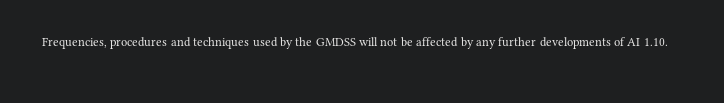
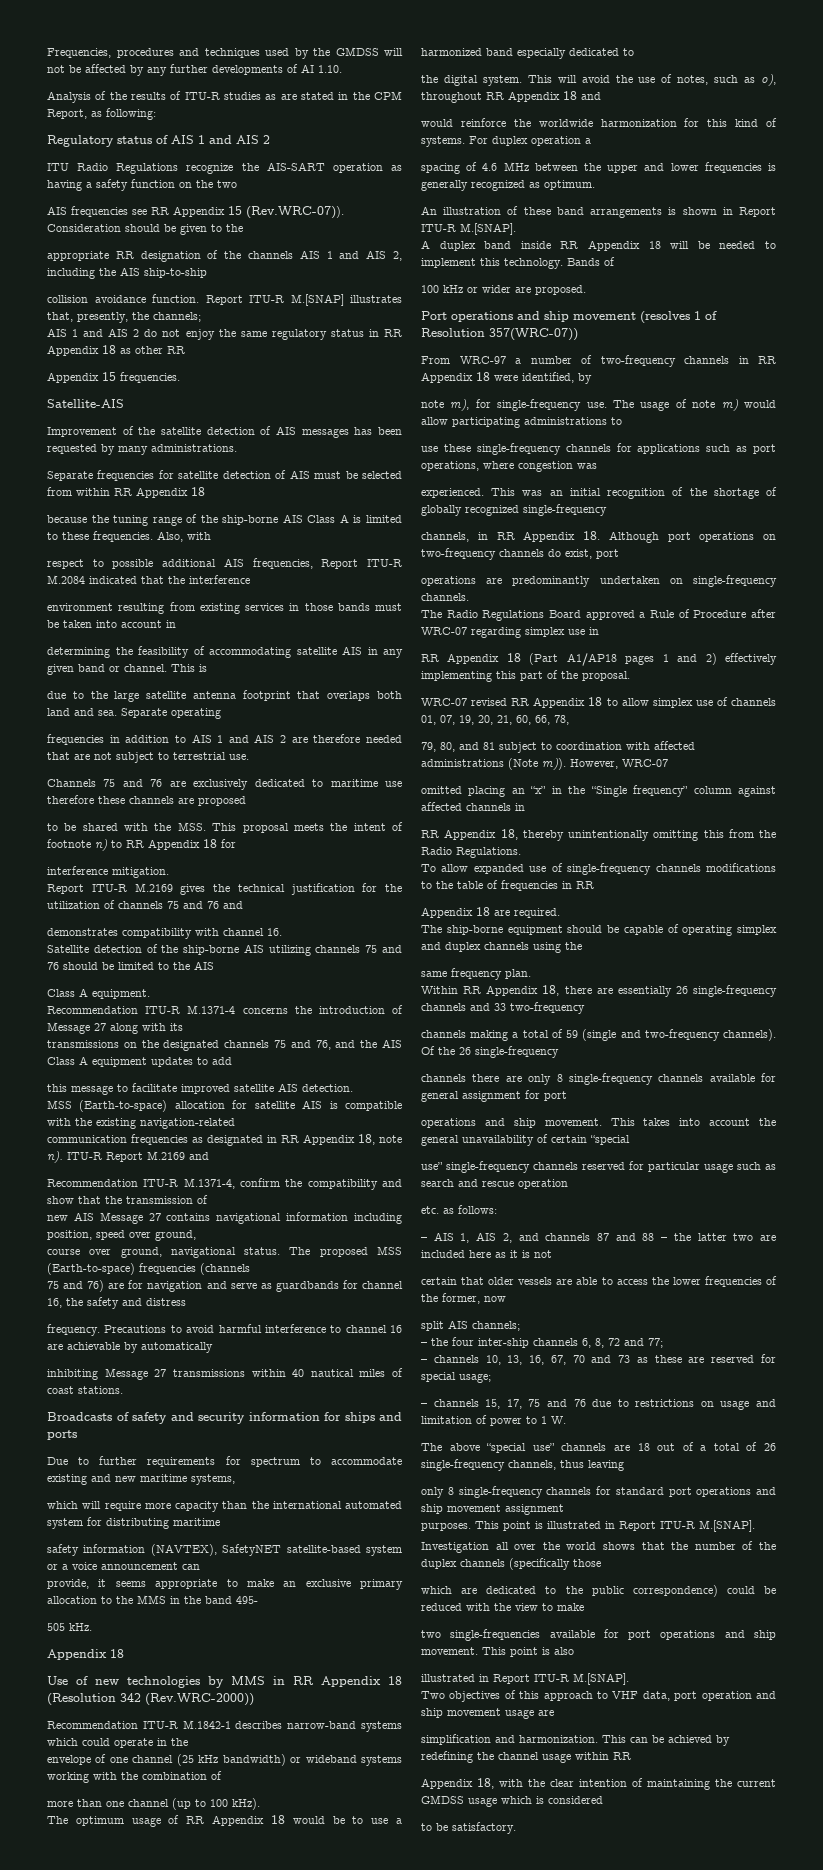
+ Analysis of the results of ITU-R studies as are stated in the CPM Report, as following:
+ Regulatory status of AIS 1 and AIS 2
+ ITU Radio Regulations recognize the AIS-SART operation as having a safety function on the two
+ AIS frequencies see RR Appendix 15 (Rev.WRC-07)). Consideration should be given to the
+ appropriate RR designation of the channels AIS 1 and AIS 2, including the AIS ship-to-ship
+ collision avoidance function. Report ITU-R M.[SNAP] illustrates that, presently, the channels;
+ AIS 1 and AIS 2 do not enjoy the same regulatory status in RR Appendix 18 as other RR
+ Appendix 15 frequencies.
+ Satellite-AIS
+ Improvement of the satellite detection of AIS messages has been requested by many administrations.
+ Separate frequencies for satellite detection of AIS must be selected from within RR Appendix 18
+ because the tuning range of the ship-borne AIS Class A is limited to these frequencies. Also, with
+ respect to possible additional AIS frequencies, Report ITU-R M.2084 indicated that the interference
+ environment resulting from existing services in those bands must be taken into account in
+ determining the feasibility of accommodating satellite AIS in any given band or channel. This is
+ due to the large satellite antenna footprint that overlaps both land and sea. Separate operating
+ frequencies in addition to AIS 1 and AIS 2 are therefore needed that are not subject to terrestrial use.
+ Channels 75 and 76 are exclusively dedicated to maritime use therefore these channels are proposed
+ to be shared with the MSS. This proposal meets the intent of footnote n) to RR Appendix 18 for
+ interference mitigation.
+ Report ITU-R M.2169 gives the technical justification for the utilization of channels 75 and 76 and
+ demonstrates compatibility with channel 16.
+ Satellite detection of the ship-borne AIS utilizing channels 75 and 76 should be limited to the AIS
+ Class A equipment.
+ Recommendation ITU-R M.1371-4 concerns the introduction of Message 27 along with its
+ transmissions on the designated channels 75 and 76, and the AIS Class A equipment updates to add
+ this message to facilitate improved satellite AIS detection.
+ MSS (Earth-to-space) allocation for satellite AIS is compatible with the existing navigation-related
+ communication frequencies as designated in RR Appendix 18, note n). ITU-R Report M.2169 and
+ Recommendation ITU-R M.1371-4, confirm the compatibility and show that the transmission of
+ new AIS Message 27 contains navigational information including position, speed over ground,
+ course over ground, navigational status. The proposed MSS (Earth-to-space) frequencies (channels
+ 75 and 76) are for navigation and serve as guardbands for channel 16, the safety and distress
+ frequency. Precautions to avoid harmful interference to channel 16 are achievable by automatically
+ inhibiting Message 27 transmissions within 40 nautical miles of coast stations.
+ Broadcasts of safety and security information for ships and ports
+ Due to further requirements for spectrum to accommodate existing and new maritime systems,
+ which will require more capacity than the international automated system for distributing maritime
+ safety information (NAVTEX), SafetyNET satellite-based system or a voice announcement can
+ provide, it seems appropriate to make an exclusive primary allocation to the MMS in the band 495-
+ 505 kHz.
+ Appendix 18
+ Use of new technologies by MMS in RR Appendix 18 (Resolution 342 (Rev.WRC-2000))
+ Recommendation ITU-R M.1842-1 describes narrow-band systems which could operate in the
+ envelope of one channel (25 kHz bandwidth) or wideband systems working with the combination of
+ more than one channel (up to 100 kHz).
+ The optimum usage of RR Appendix 18 would be to use a harmonized band especially dedicated to
+ the digital system. This will avoid the use of notes, such as o), throughout RR Appendix 18 and
+ would reinforce the worldwide harmonization for this kind of systems. For duplex operation a
+ spacing of 4.6 MHz between the upper and lower frequencies is generally recognized as optimum.
+ An illustration of these band arrangements is shown in Report ITU-R M.[SNAP].
+ A duplex band inside RR Appendix 18 will be needed to implement this technology. Bands of
+ 100 kHz or wider are proposed.
+ Port operations and ship movement (resolves 1 of Resolution 357(WRC-07))
+ From WRC-97 a number of two-frequency channels in RR Appendix 18 were identified, by
+ note m), for single-frequency use. The usage of note m) would allow participating administrations to
+ use these single-frequency channels for applications such as port operations, where congestion was
+ experienced. This was an initial recognition of the shortage of globally recognized single-frequency
+ channels, in RR Appendix 18. Although port operations on two-frequency channels do exist, port
+ operations are predominantly undertaken on single-frequency channels.
+ The Radio Regulations Board approved a Rule of Procedure after WRC-07 regarding simplex use in
+ RR Appendix 18 (Part A1/AP18 pages 1 and 2) effectively implementing this part of the proposal.
+ WRC-07 revised RR Appendix 18 to allow simplex use of channels 01, 07, 19, 20, 21, 60, 66, 78,
+ 79, 80, and 81 subject to coordination with affected administrations (Note m)). However, WRC-07
+ omitted placing an “x” in the “Single frequency” column against affected channels in
+ RR Appendix 18, thereby unintentionally omitting this from the Radio Regulations.
+ To allow expanded use of single-frequency channels modifications to the table of frequencies in RR
+ Appendix 18 are required.
+ The ship-borne equipment should be capable of operating simplex and duplex channels using the
+ same frequency plan.
+ Within RR Appendix 18, there are essentially 26 single-frequency channels and 33 two-frequency
+ channels making a total of 59 (single and two-frequency channels). Of the 26 single-frequency
+ channels there are only 8 single-frequency channels available for general assignment for port
+ operations and ship movement. This takes into account the general unavailability of certain “special
+ use” single-frequency channels reserved for particular usage such as search and rescue operation
+ etc. as follows:
+ – AIS 1, AIS 2, and channels 87 and 88 – the latter two are included here as it is not
+ certain that older vessels are able to access the lower frequencies of the former, now
+ split AIS channels;
+ – the four inter-ship channels 6, 8, 72 and 77;
+ – channels 10, 13, 16, 67, 70 and 73 as these are reserved for special usage;
+ – channels 15, 17, 75 and 76 due to restrictions on usage and limitation of power to 1 W.
+ The above “special use” channels are 18 out of a total of 26 single-frequency channels, thus leaving
+ only 8 single-frequency channels for standard port operations and ship movement assignment
+ purposes. This point is illustrated in Report ITU-R M.[SNAP].
+ Investigation all over the world shows that the number of the duplex channels (specifically those
+ which are dedicated to the public correspondence) could be reduced with the view to make
+ two single-frequencies available for port operations and ship movement. This point is also
+ illustrated in Report ITU-R M.[SNAP].
+ Two objectives of this approach to VHF data, port operation and ship movement usage are
+ simplification and harmonization. This can be achieved by redefining the channel usage within RR
+ Appendix 18, with the clear intention of maintaining the current GMDSS usage which is considered
+ to be satisfactory.

